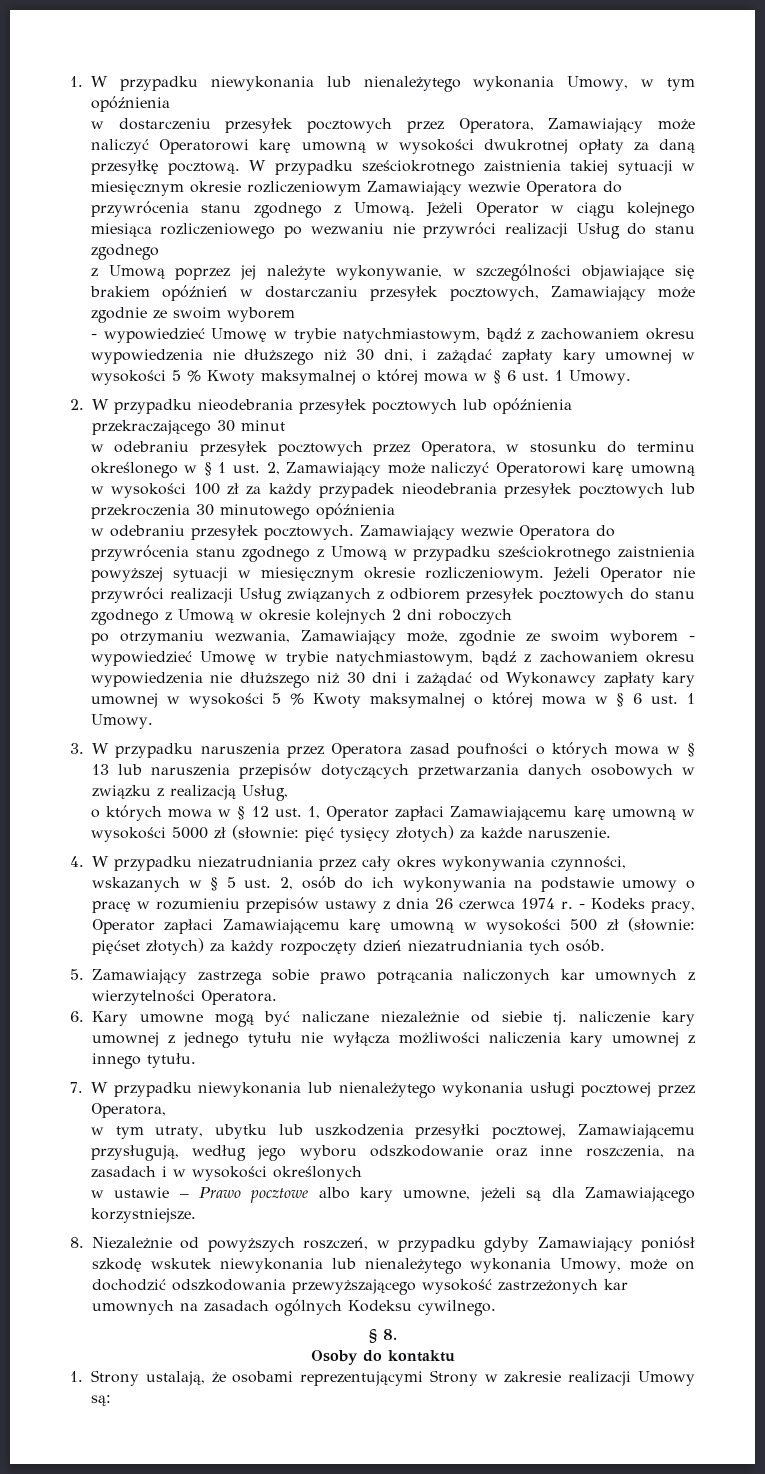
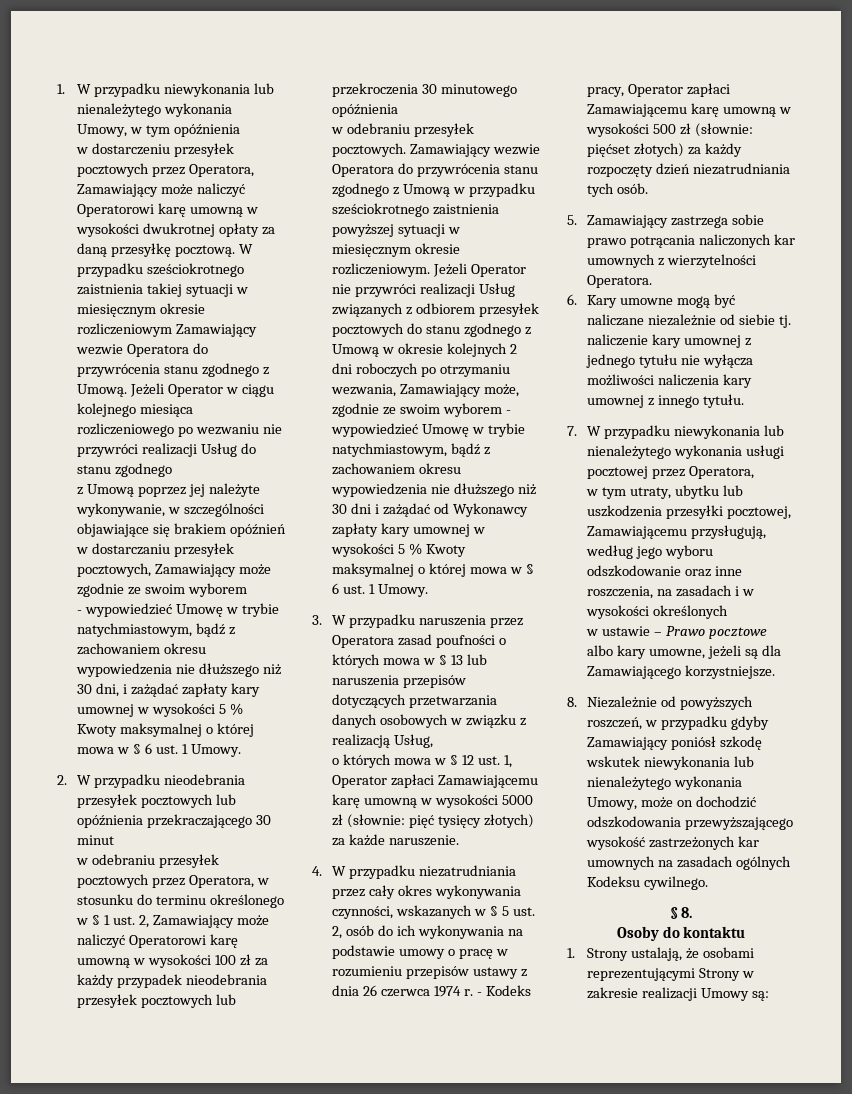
- Jeżeli Operator nie przywróci realizacji Usług związanych z odbiorem przesyłek pocztowych do stanu zgodnego z Umową w okresie kolejnych 2 dni roboczych
- po otrzymaniu wezwania, Zamawiający może, zgodnie ze swoim wyborem - wypowiedzieć Umowę w trybie natychmiastowym, bądź z zachowaniem okresu wypowiedzenia nie dłuższego niż 30 dni i zażądać od Wykonawcy zapłaty kary umownej w wysokości 5 % Kwoty maksymalnej o której mowa w § 6 ust. 1 Umowy.
+ Jeżeli Operator nie przywróci realizacji Usług związanych z odbiorem przesyłek pocztowych do stanu zgodnego z Umową w okresie kolejnych 2 dni roboczych po otrzymaniu wezwania, Zamawiający może, zgodnie ze swoim wyborem - wypowiedzieć Umowę w trybie natychmiastowym, bądź z zachowaniem okresu wypowiedzenia nie dłuższego niż 30 dni i zażądać od Wykonawcy zapłaty kary umownej w wysokości 5 % Kwoty maksymalnej o której mowa w § 6 ust. 1 Umowy.

